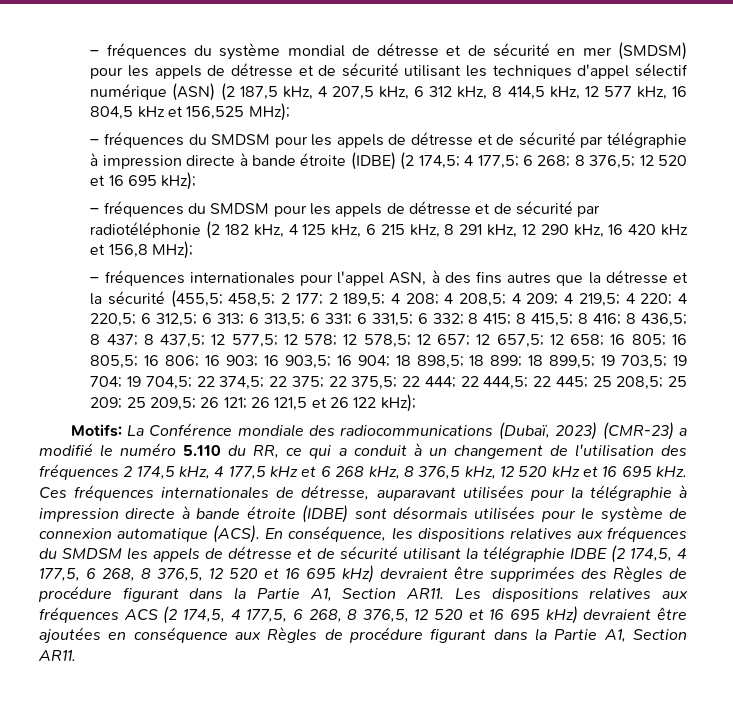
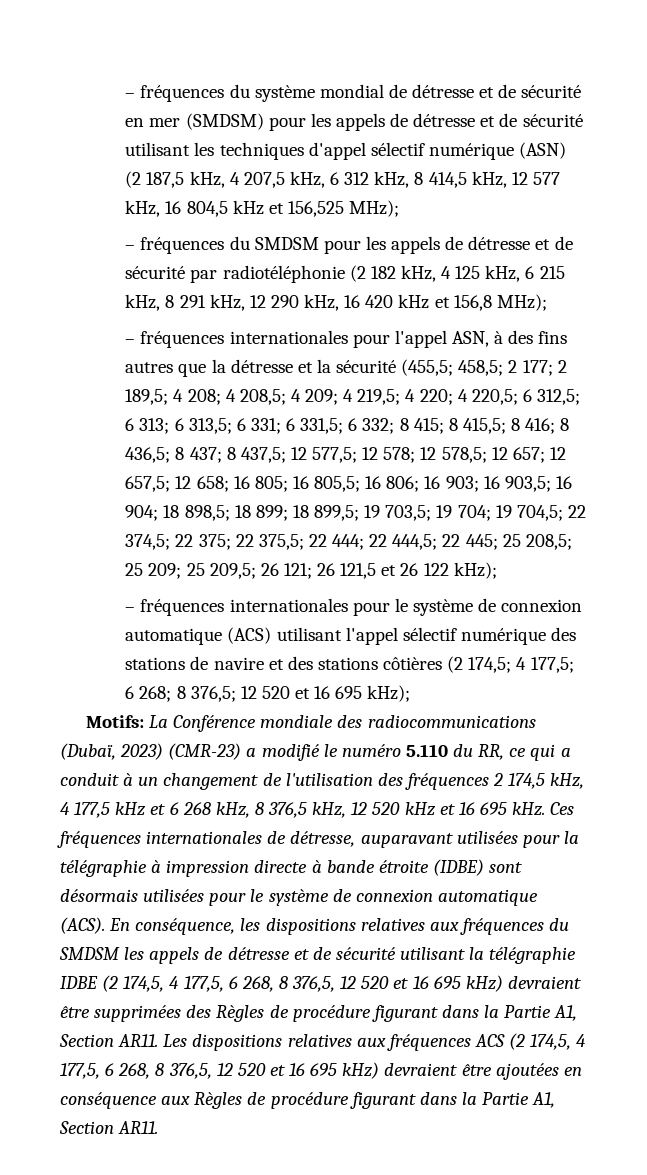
- – fréquences du SMDSM pour les appels de détresse et de sécurité par télégraphie à impression directe à bande étroite (IDBE) (2 174,5; 4 177,5; 6 268; 8 376,5; 12 520 et 16 695 kHz);
+ – fréquences internationales pour le système de connexion automatique (ACS) utilisant l'appel sélectif numérique des stations de navire et des stations côtières (2 174,5; 4 177,5; 6 268; 8 376,5; 12 520 et 16 695 kHz);

